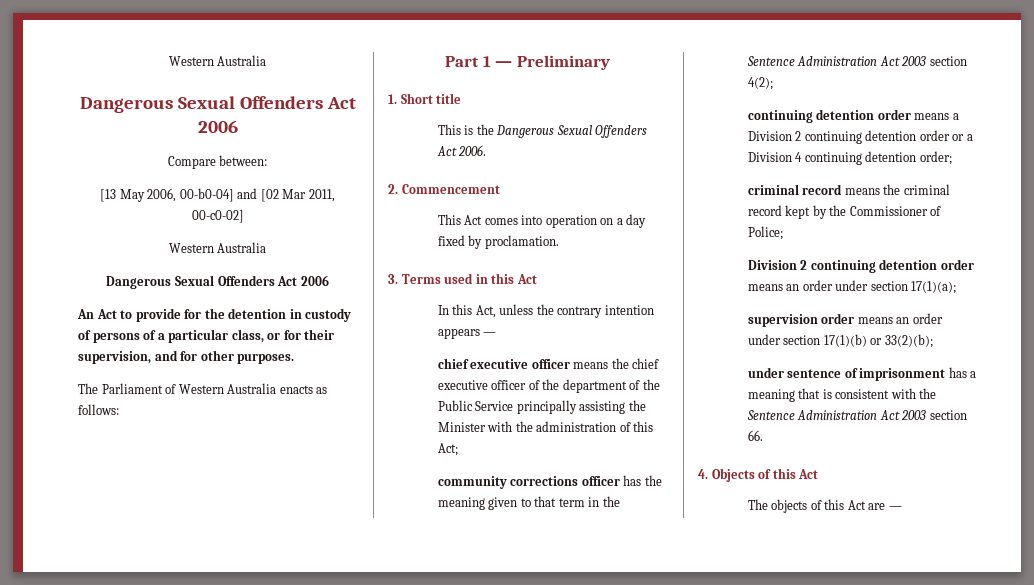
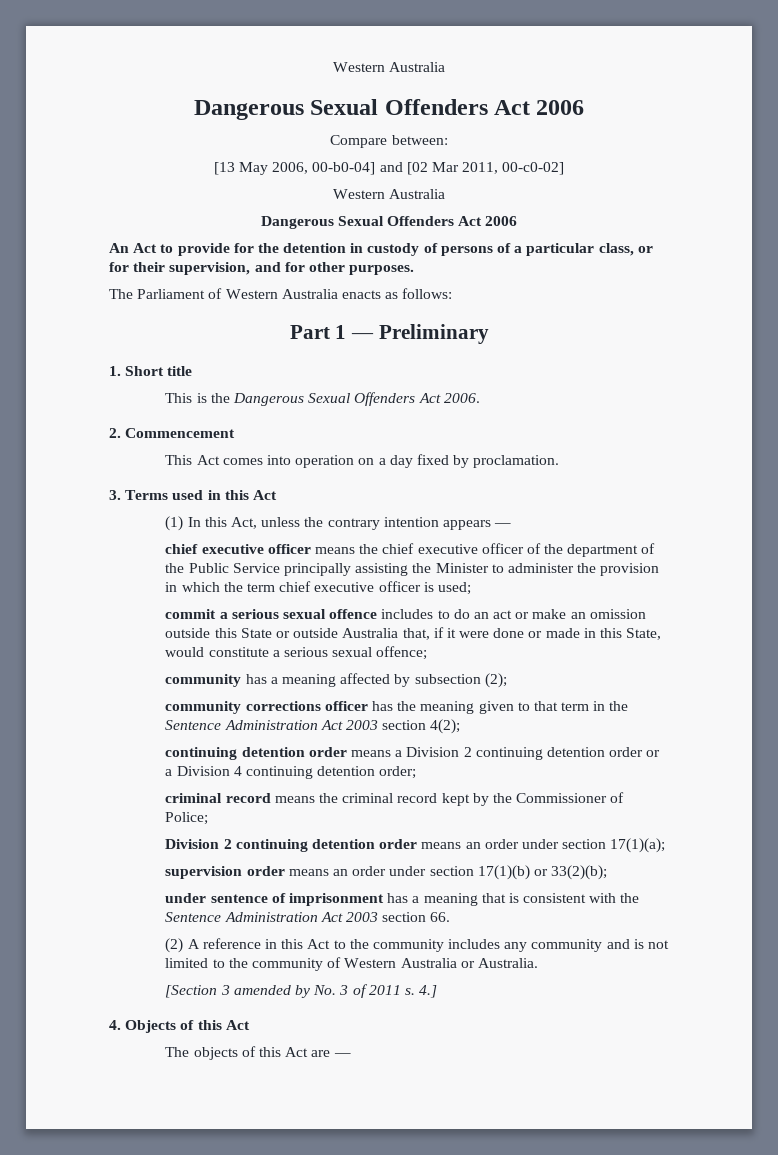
- In this Act, unless the contrary intention appears —
+ (1) In this Act, unless the contrary intention appears —
- chief executive officer means the chief executive officer of the department of the Public Service principally assisting the Minister with the administration of this Act;
+ chief executive officer means the chief executive officer of the department of the Public Service principally assisting the Minister to administer the provision in which the term chief executive officer is used;
+ commit a serious sexual offence includes to do an act or make an omission outside this State or outside Australia that, if it were done or made in this State, would constitute a serious sexual offence;
+ community has a meaning affected by subsection (2);
+ (2) A reference in this Act to the community includes any community and is not limited to the community of Western Australia or Australia.
+ [Section 3 amended by No. 3 of 2011 s. 4.]

